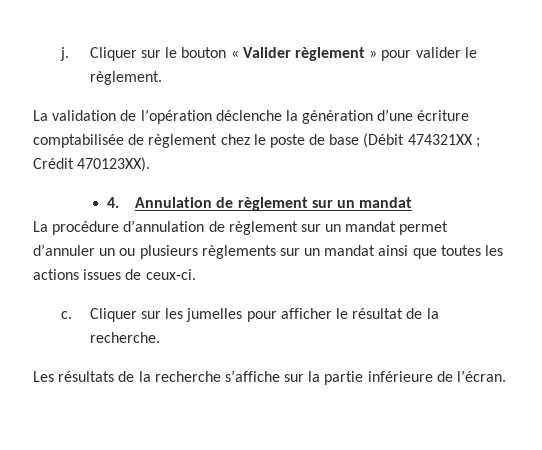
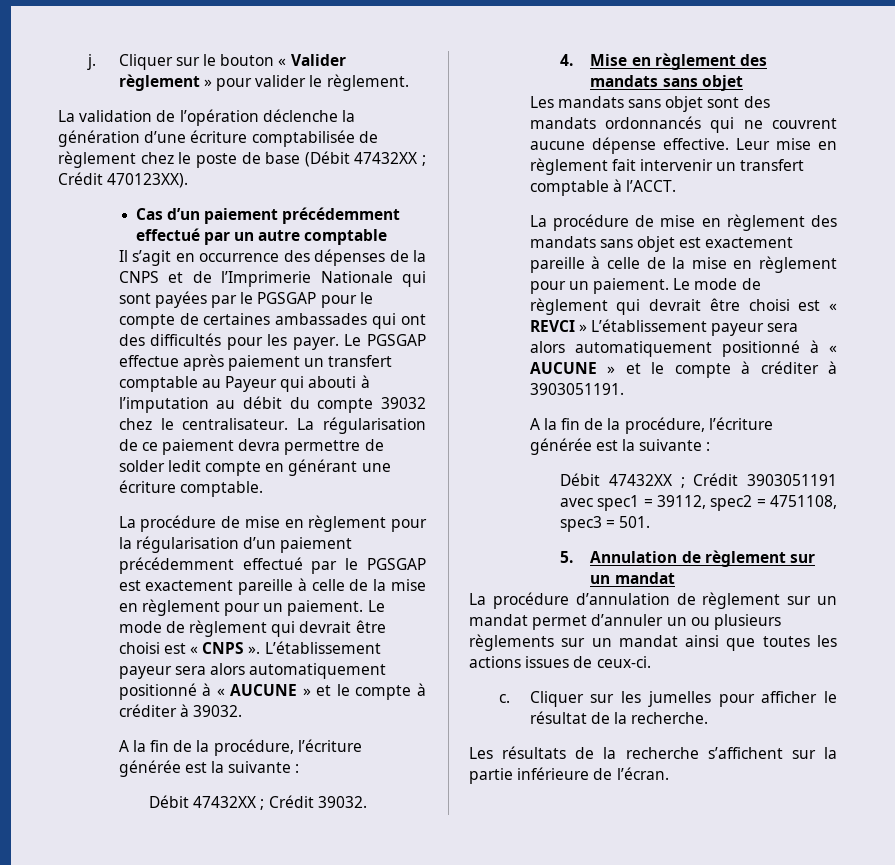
- La validation de l’opération déclenche la génération d’une écriture comptabilisée de règlement chez le poste de base (Débit 474321XX ; Crédit 470123XX).
+ La validation de l’opération déclenche la génération d’une écriture comptabilisée de règlement chez le poste de base (Débit 47432XX ; Crédit 470123XX).
- 4. Annulation de règlement sur un mandat
+ Cas d’un paiement précédemment effectué par un autre comptable
+ Il s’agit en occurrence des dépenses de la CNPS et de l’Imprimerie Nationale qui sont payées par le PGSGAP pour le compte de certaines ambassades qui ont des difficultés pour les payer. Le PGSGAP effectue après paiement un transfert comptable au Payeur qui abouti à l’imputation au débit du compte 39032 chez le centralisateur. La régularisation de ce paiement devra permettre de solder ledit compte en générant une écriture comptable.
+ La procédure de mise en règlement pour la régularisation d’un paiement précédemment effectué par le PGSGAP est exactement pareille à celle de la mise en règlement pour un paiement. Le mode de règlement qui devrait être choisi est « CNPS ». L’établissement payeur sera alors automatiquement positionné à « AUCUNE » et le compte à créditer à 39032.
+ A la fin de la procédure, l’écriture générée est la suivante :
+ Débit 47432XX ; Crédit 39032.
+ 4. Mise en règlement des mandats sans objet
+ Les mandats sans objet sont des mandats ordonnancés qui ne couvrent aucune dépense effective. Leur mise en règlement fait intervenir un transfert comptable à l’ACCT.
+ La procédure de mise en règlement des mandats sans objet est exactement pareille à celle de la mise en règlement pour un paiement. Le mode de règlement qui devrait être choisi est « REVCI » L’établissement payeur sera alors automatiquement positionné à « AUCUNE » et le compte à créditer à 3903051191.
+ A la fin de la procédure, l’écriture générée est la suivante :
+ Débit 47432XX ; Crédit 3903051191 avec spec1 = 39112, spec2 = 4751108, spec3 = 501.
+ 5. Annulation de règlement sur un mandat
- Les résultats de la recherche s’affiche sur la partie inférieure de l’écran.
+ Les résultats de la recherche s’affichent sur la partie inférieure de l’écran.

